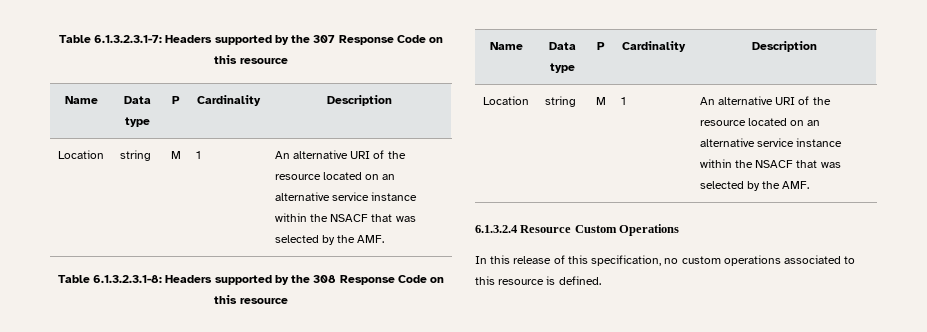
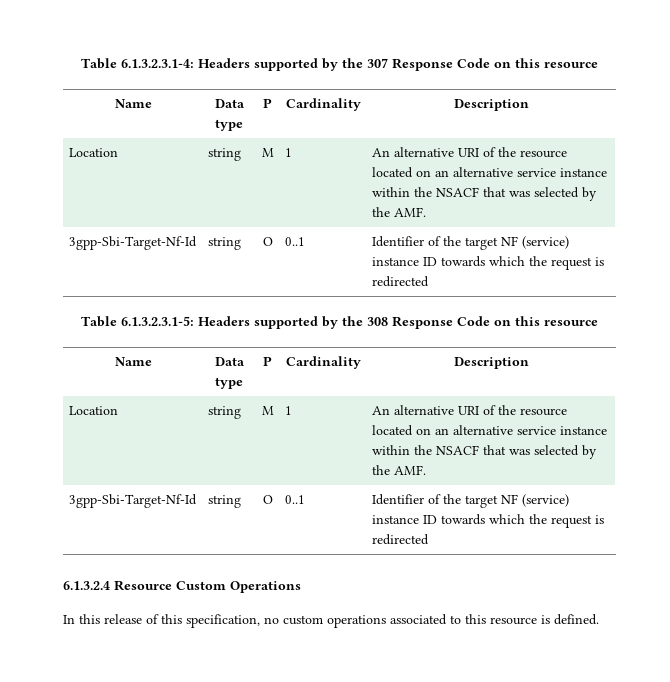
- Table 6.1.3.2.3.1-7: Headers supported by the 307 Response Code on this resource
+ Table 6.1.3.2.3.1-4: Headers supported by the 307 Response Code on this resource
  Name | Data type | P | Cardinality | Description
  Location | string | M | 1 | An alternative URI of the resource located on an alternative service instance within the NSACF that was selected by the AMF.
- Table 6.1.3.2.3.1-8: Headers supported by the 308 Response Code on this resource
+ 3gpp-Sbi-Target-Nf-Id | string | O | 0..1 | Identifier of the target NF (service) instance ID towards which the request is redirected
+ Table 6.1.3.2.3.1-5: Headers supported by the 308 Response Code on this resource
  Name | Data type | P | Cardinality | Description
  Location | string | M | 1 | An alternative URI of the resource located on an alternative service instance within the NSACF that was selected by the AMF.
+ 3gpp-Sbi-Target-Nf-Id | string | O | 0..1 | Identifier of the target NF (service) instance ID towards which the request is redirected

